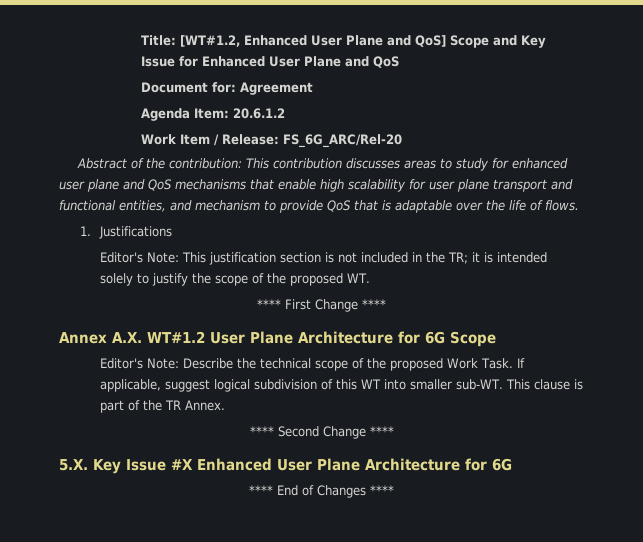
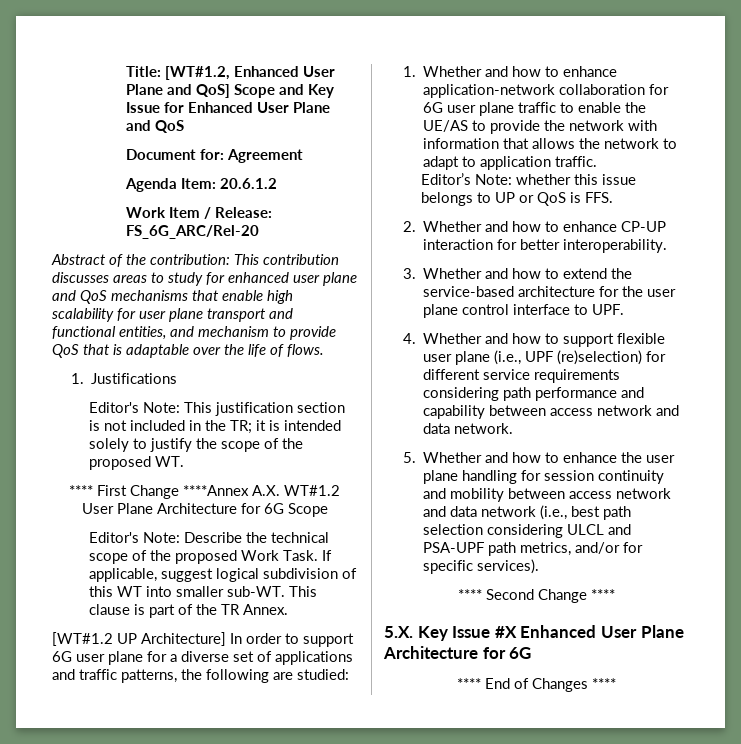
- **** First Change ****
- Annex A.X. WT#1.2 User Plane Architecture for 6G Scope
+ **** First Change ****Annex A.X. WT#1.2 User Plane Architecture for 6G Scope
+ [WT#1.2 UP Architecture] In order to support 6G user plane for a diverse set of applications and traffic patterns, the following are studied:
+ 1. Whether and how to enhance application-network collaboration for 6G user plane traffic to enable the UE/AS to provide the network with information that allows the network to adapt to application traffic.
+ Editor’s Note: whether this issue belongs to UP or QoS is FFS.
+ 2. Whether and how to enhance CP-UP interaction for better interoperability.
+ 3. Whether and how to extend the service-based architecture for the user plane control interface to UPF.
+ 4. Whether and how to support flexible user plane (i.e., UPF (re)selection) for different service requirements considering path performance and capability between access network and data network.
+ 5. Whether and how to enhance the user plane handling for session continuity and mobility between access network and data network (i.e., best path selection considering ULCL and PSA-UPF path metrics, and/or for specific services).

